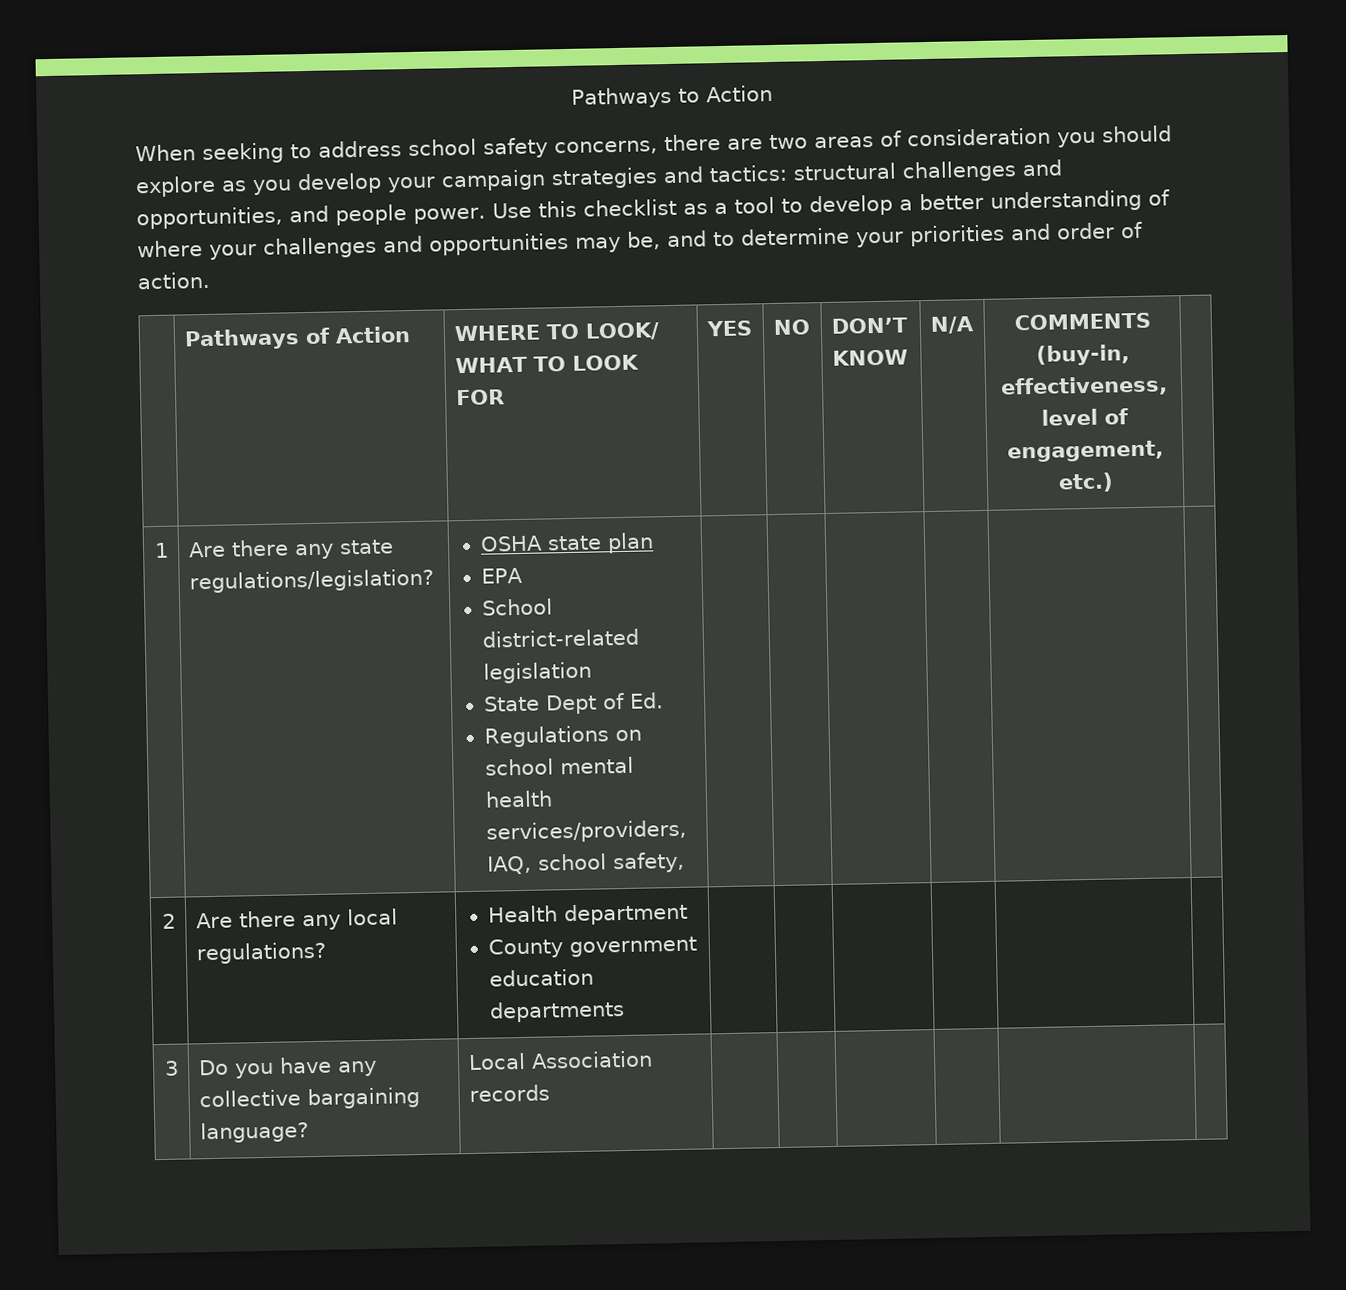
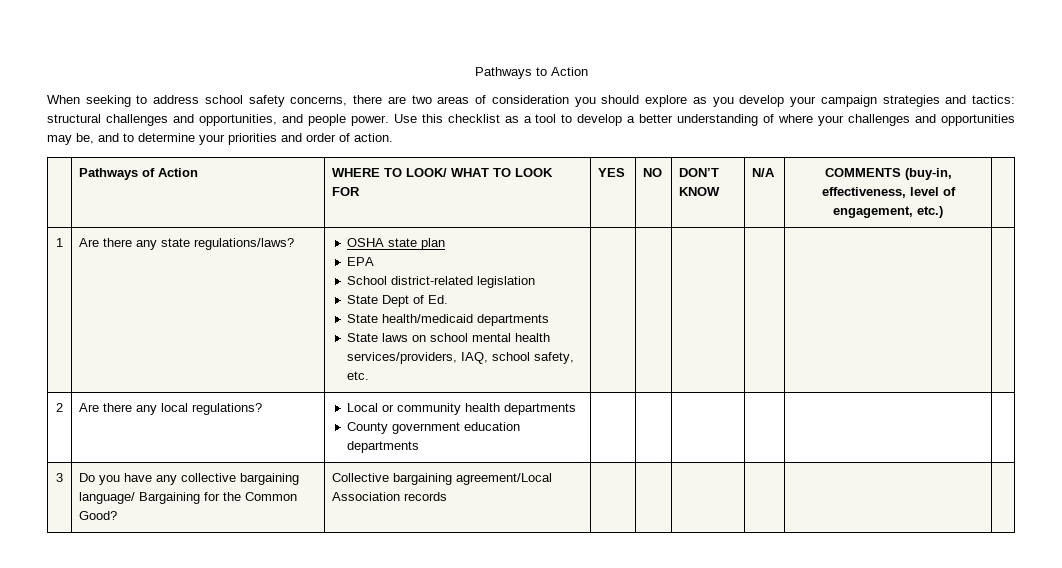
- 1 | Are there any state regulations/legislation? | OSHA state plan
+ 1 | Are there any state regulations/laws? | OSHA state plan
  EPA
  School district-related legislation
  State Dept of Ed.
- Regulations on school mental health services/providers, IAQ, school safety, | | | | | |
+ State health/medicaid departments
+ State laws on school mental health services/providers, IAQ, school safety, etc. | | | | | |
- 2 | Are there any local regulations? | Health department
+ 2 | Are there any local regulations? | Local or community health departments
- 3 | Do you have any collective bargaining language? | Local Association records | | | | | |
+ 3 | Do you have any collective bargaining language/ Bargaining for the Common Good? | Collective bargaining agreement/Local Association records | | | | | |

